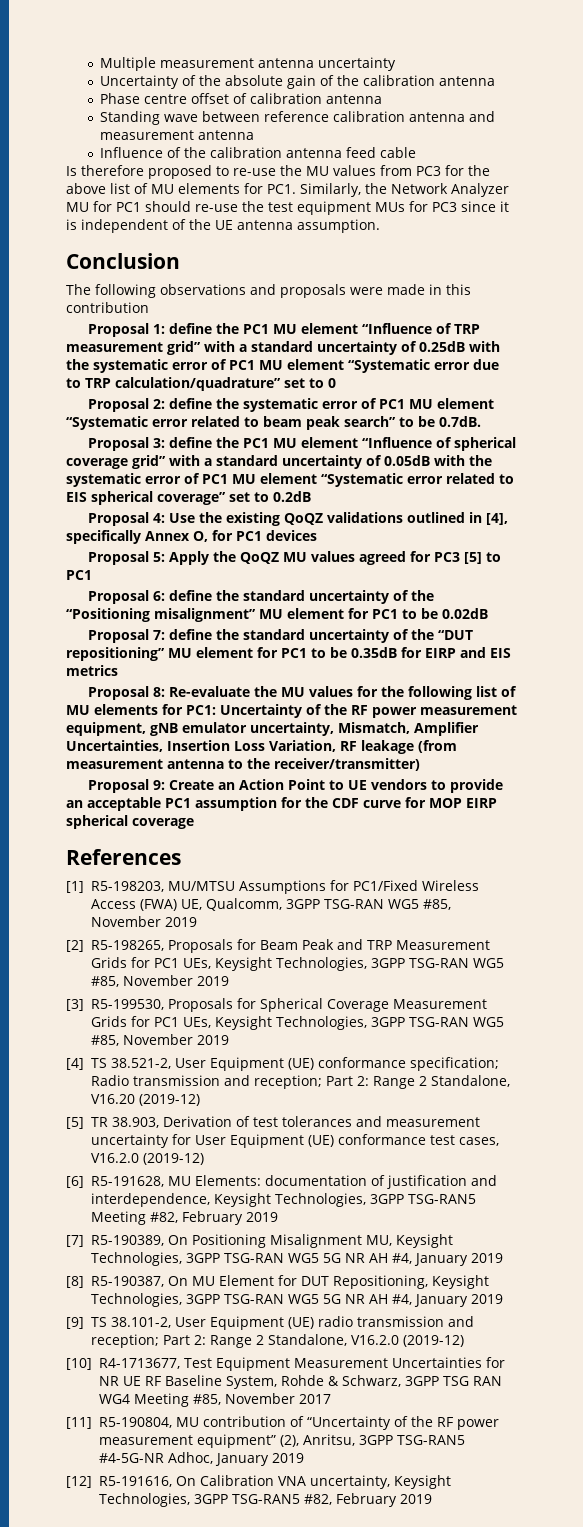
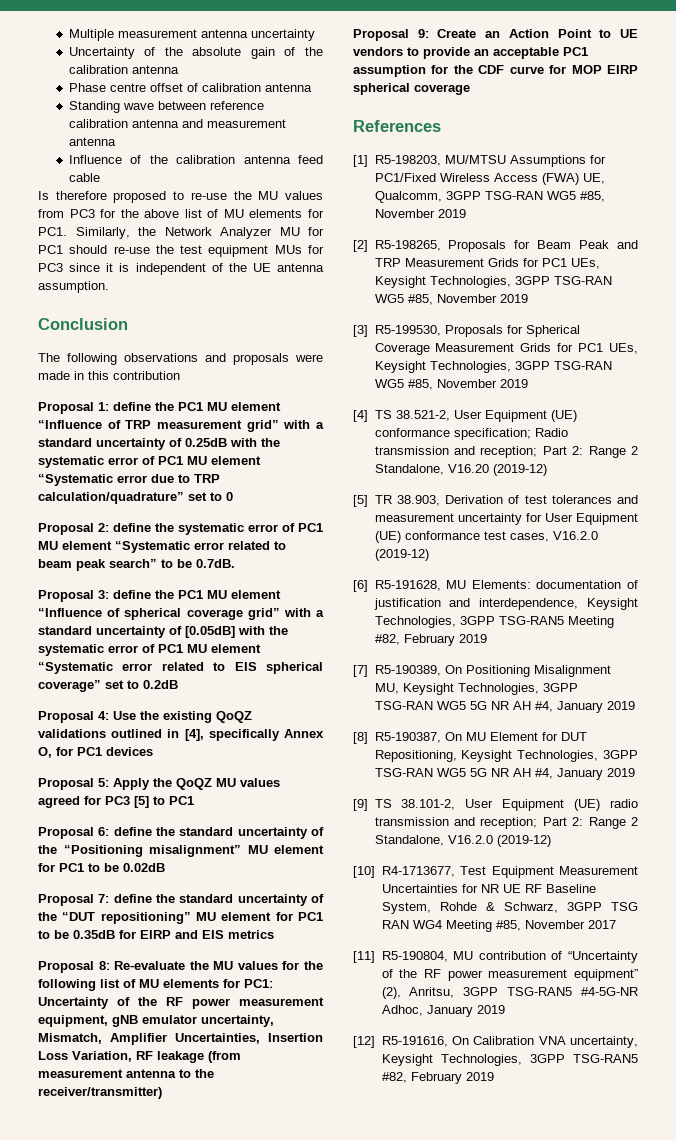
- Proposal 3: define the PC1 MU element “Influence of spherical coverage grid” with a standard uncertainty of 0.05dB with the systematic error of PC1 MU element “Systematic error related to EIS spherical coverage” set to 0.2dB
+ Proposal 3: define the PC1 MU element “Influence of spherical coverage grid” with a standard uncertainty of [0.05dB] with the systematic error of PC1 MU element “Systematic error related to EIS spherical coverage” set to 0.2dB

